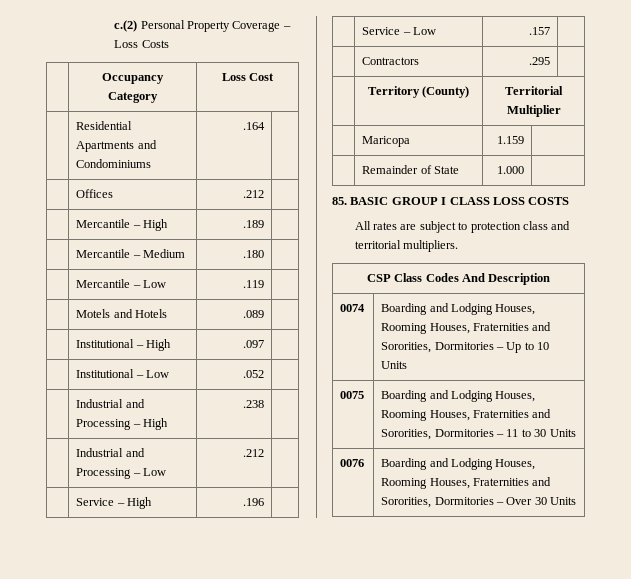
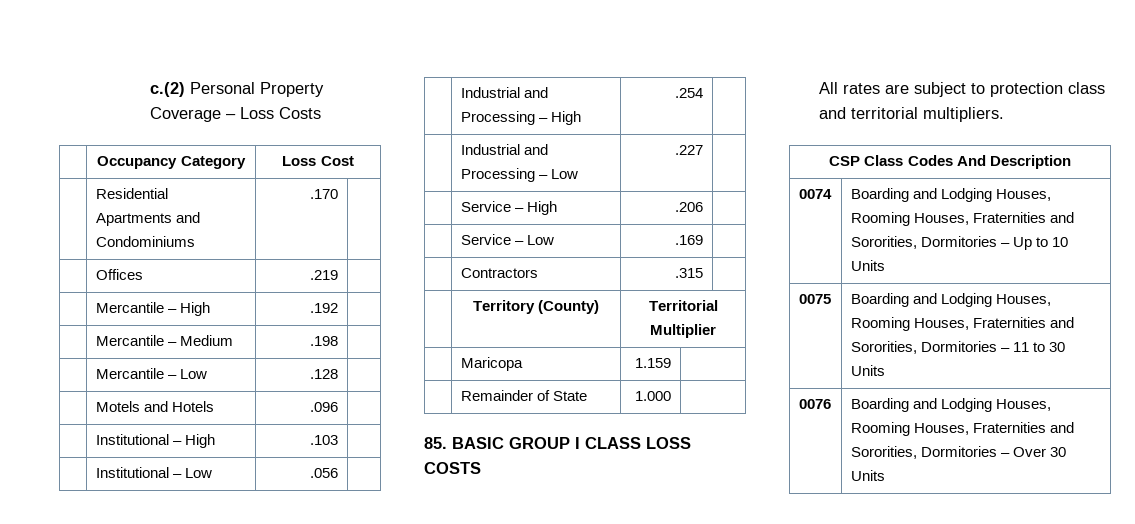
- | Residential Apartments and Condominiums | .164 |
+ | Residential Apartments and Condominiums | .170 |
- | Offices | .212 |
+ | Offices | .219 |
- | Mercantile – High | .189 |
+ | Mercantile – High | .192 |
- | Mercantile – Medium | .180 |
+ | Mercantile – Medium | .198 |
- | Mercantile – Low | .119 |
+ | Mercantile – Low | .128 |
- | Motels and Hotels | .089 |
+ | Motels and Hotels | .096 |
- | Institutional – High | .097 |
+ | Institutional – High | .103 |
- | Institutional – Low | .052 |
+ | Institutional – Low | .056 |
- | Industrial and Processing – High | .238 |
+ | Industrial and Processing – High | .254 |
- | Industrial and Processing – Low | .212 |
+ | Industrial and Processing – Low | .227 |
- | Service – High | .196 |
+ | Service – High | .206 |
- | Service – Low | .157 |
+ | Service – Low | .169 |
- | Contractors | .295 |
+ | Contractors | .315 |

